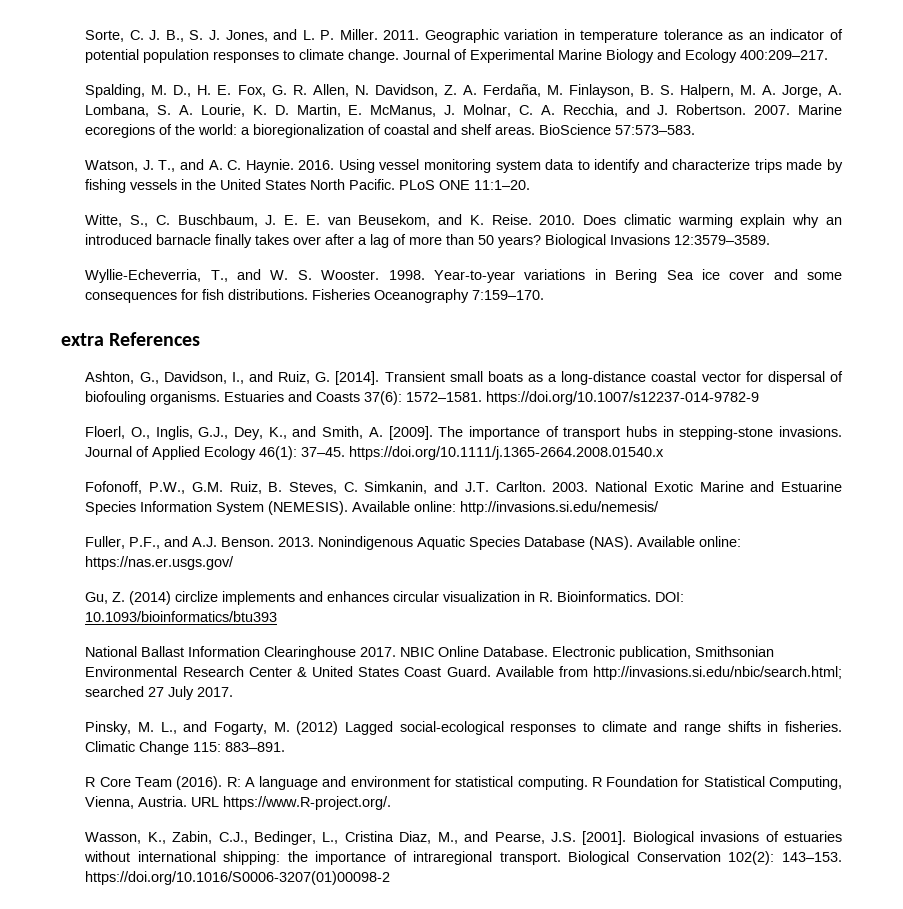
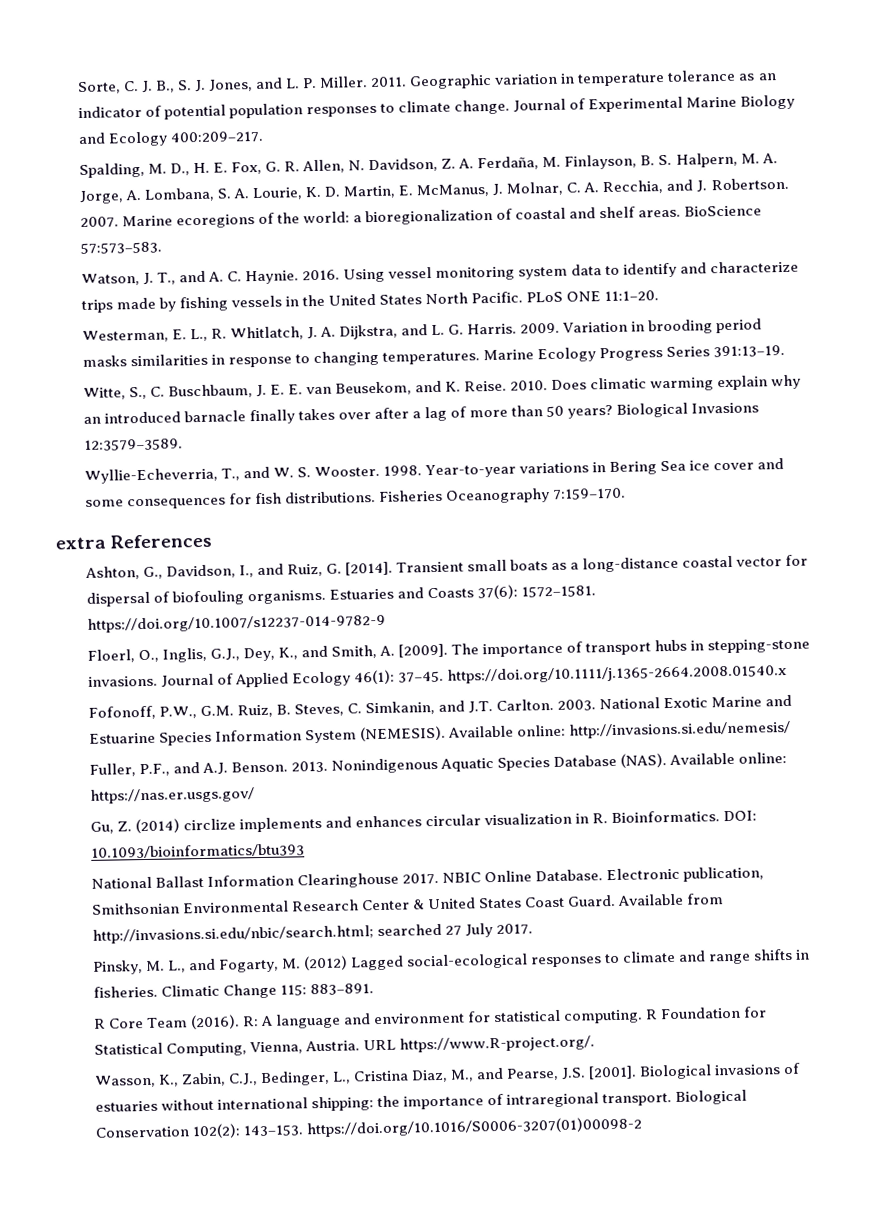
+ Westerman, E. L., R. Whitlatch, J. A. Dijkstra, and L. G. Harris. 2009. Variation in brooding period masks similarities in response to changing temperatures. Marine Ecology Progress Series 391:13–19.

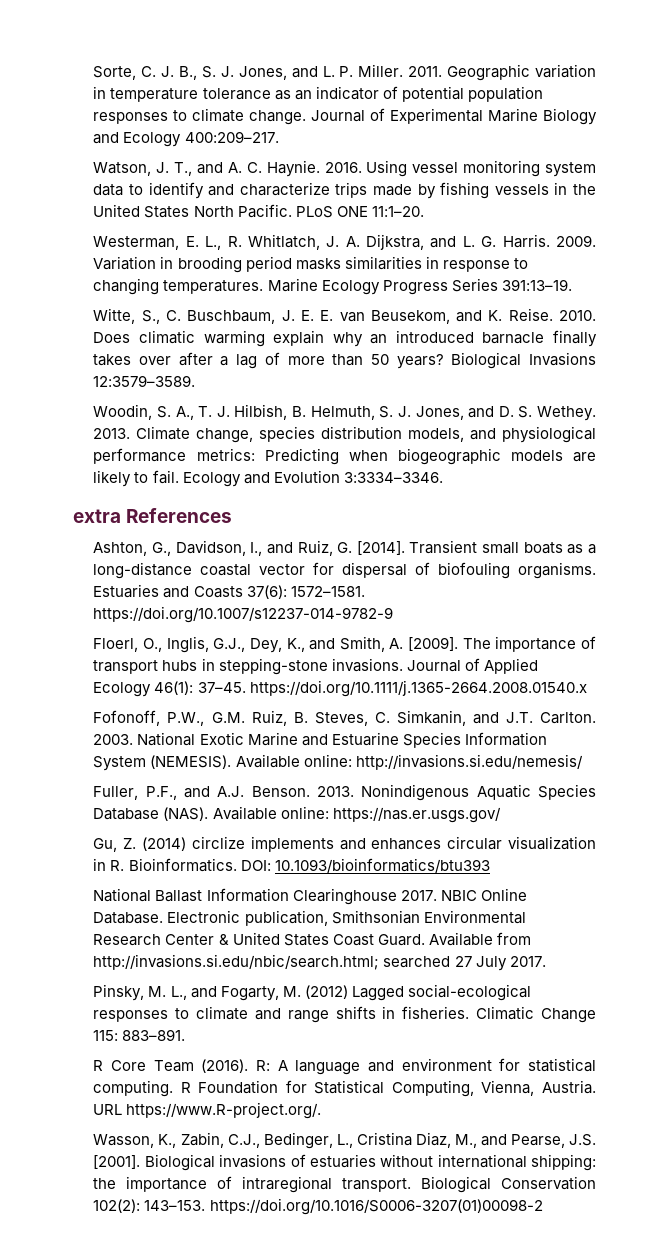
- Spalding, M. D., H. E. Fox, G. R. Allen, N. Davidson, Z. A. Ferdaña, M. Finlayson, B. S. Halpern, M. A. Jorge, A. Lombana, S. A. Lourie, K. D. Martin, E. McManus, J. Molnar, C. A. Recchia, and J. Robertson. 2007. Marine ecoregions of the world: a bioregionalization of coastal and shelf areas. BioScience 57:573–583.
- Wyllie-Echeverria, T., and W. S. Wooster. 1998. Year-to-year variations in Bering Sea ice cover and some consequences for fish distributions. Fisheries Oceanography 7:159–170.
+ Woodin, S. A., T. J. Hilbish, B. Helmuth, S. J. Jones, and D. S. Wethey. 2013. Climate change, species distribution models, and physiological performance metrics: Predicting when biogeographic models are likely to fail. Ecology and Evolution 3:3334–3346.

